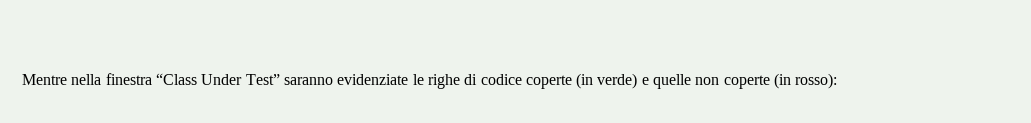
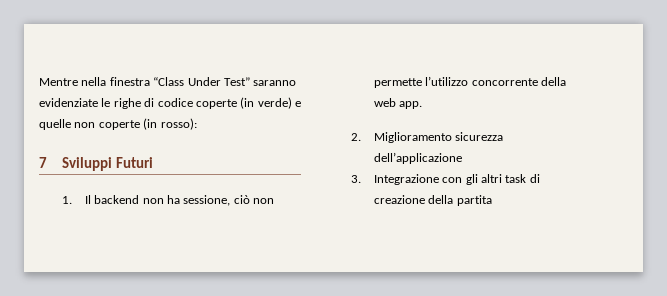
+ 7 Sviluppi Futuri
+ 1. Il backend non ha sessione, ciò non permette l’utilizzo concorrente della web app.
+ 2. Miglioramento sicurezza dell’applicazione
+ 3. Integrazione con gli altri task di creazione della partita

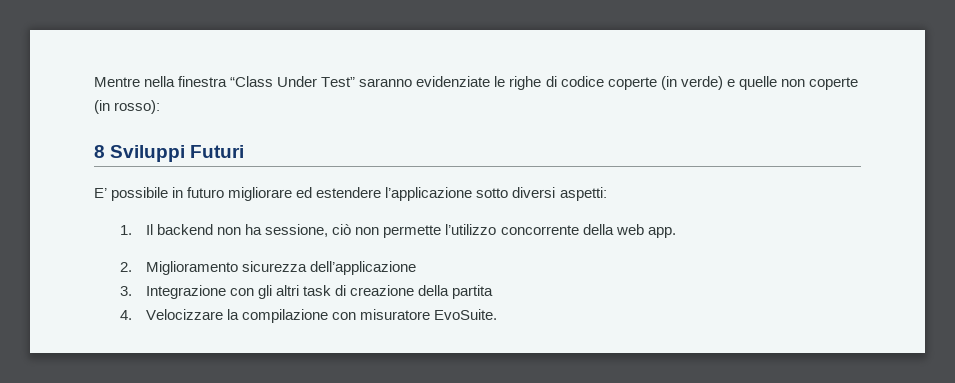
- 7 Sviluppi Futuri
+ 8 Sviluppi Futuri
+ E’ possibile in futuro migliorare ed estendere l’applicazione sotto diversi aspetti:
+ 4. Velocizzare la compilazione con misuratore EvoSuite.

